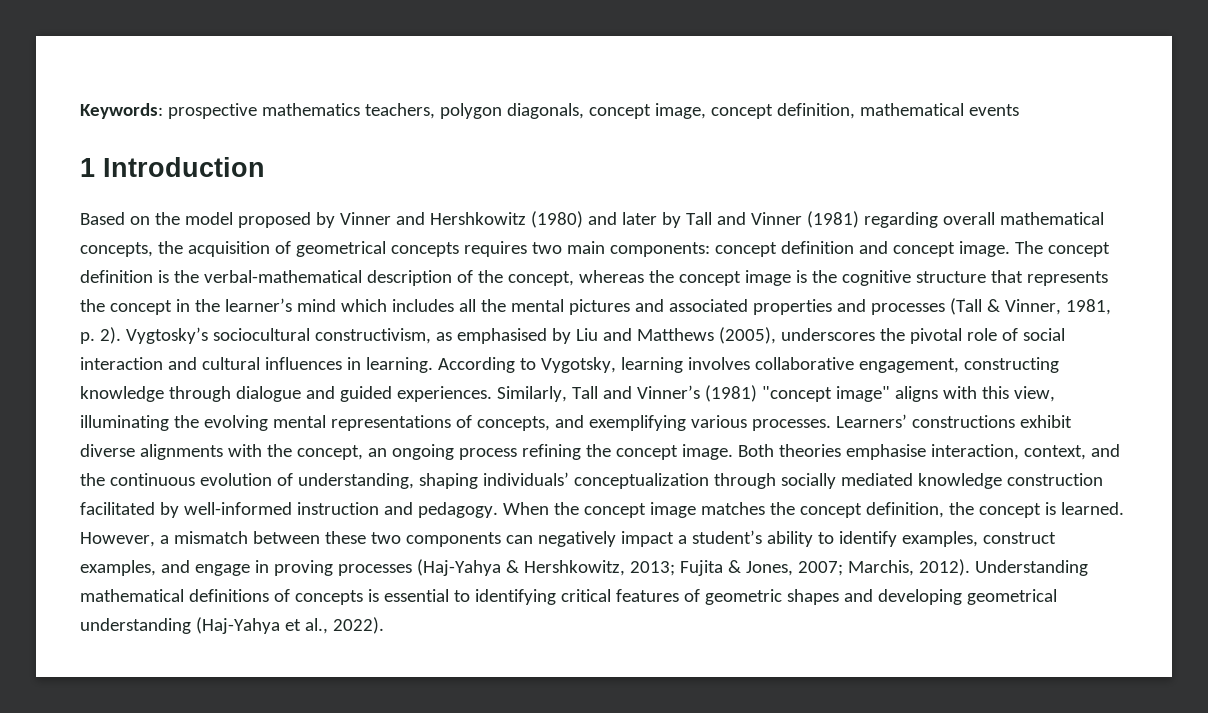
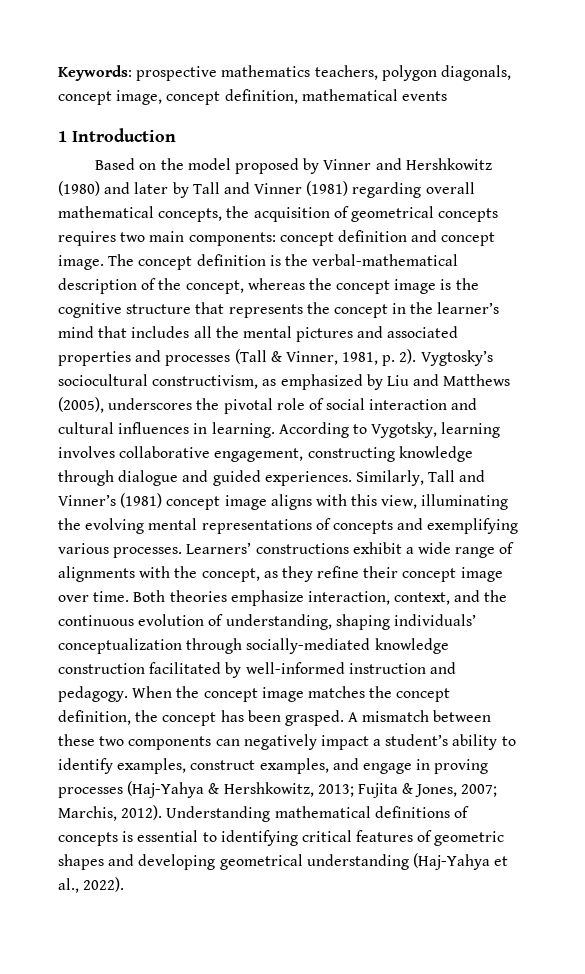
- The concept definition is the verbal-mathematical description of the concept, whereas the concept image is the cognitive structure that represents the concept in the learner’s mind which includes all the mental pictures and associated properties and processes (Tall & Vinner, 1981, p. 2).
+ The concept definition is the verbal-mathematical description of the concept, whereas the concept image is the cognitive structure that represents the concept in the learner’s mind that includes all the mental pictures and associated properties and processes (Tall & Vinner, 1981, p. 2).
- Vygtosky’s sociocultural constructivism, as emphasised by Liu and Matthews (2005), underscores the pivotal role of social interaction and cultural influences in learning.
+ Vygtosky’s sociocultural constructivism, as emphasized by Liu and Matthews (2005), underscores the pivotal role of social interaction and cultural influences in learning.
- Similarly, Tall and Vinner’s (1981) "concept image" aligns with this view, illuminating the evolving mental representations of concepts, and exemplifying various processes.
+ Similarly, Tall and Vinner’s (1981) concept image aligns with this view, illuminating the evolving mental representations of concepts and exemplifying various processes.
- Learners’ constructions exhibit diverse alignments with the concept, an ongoing process refining the concept image.
+ Learners’ constructions exhibit a wide range of alignments with the concept, as they refine their concept image over time.
- Both theories emphasise interaction, context, and the continuous evolution of understanding, shaping individuals’ conceptualization through socially mediated knowledge construction facilitated by well-informed instruction and pedagogy.
+ Both theories emphasize interaction, context, and the continuous evolution of understanding, shaping individuals’ conceptualization through socially-mediated knowledge construction facilitated by well-informed instruction and pedagogy.
- When the concept image matches the concept definition, the concept is learned. However, a mismatch between these two components can negatively impact a student’s ability to identify examples, construct examples, and engage in proving processes (Haj-Yahya & Hershkowitz, 2013; Fujita & Jones, 2007; Marchis, 2012).
+ When the concept image matches the concept definition, the concept has been grasped. A mismatch between these two components can negatively impact a student’s ability to identify examples, construct examples, and engage in proving processes (Haj-Yahya & Hershkowitz, 2013; Fujita & Jones, 2007; Marchis, 2012).

